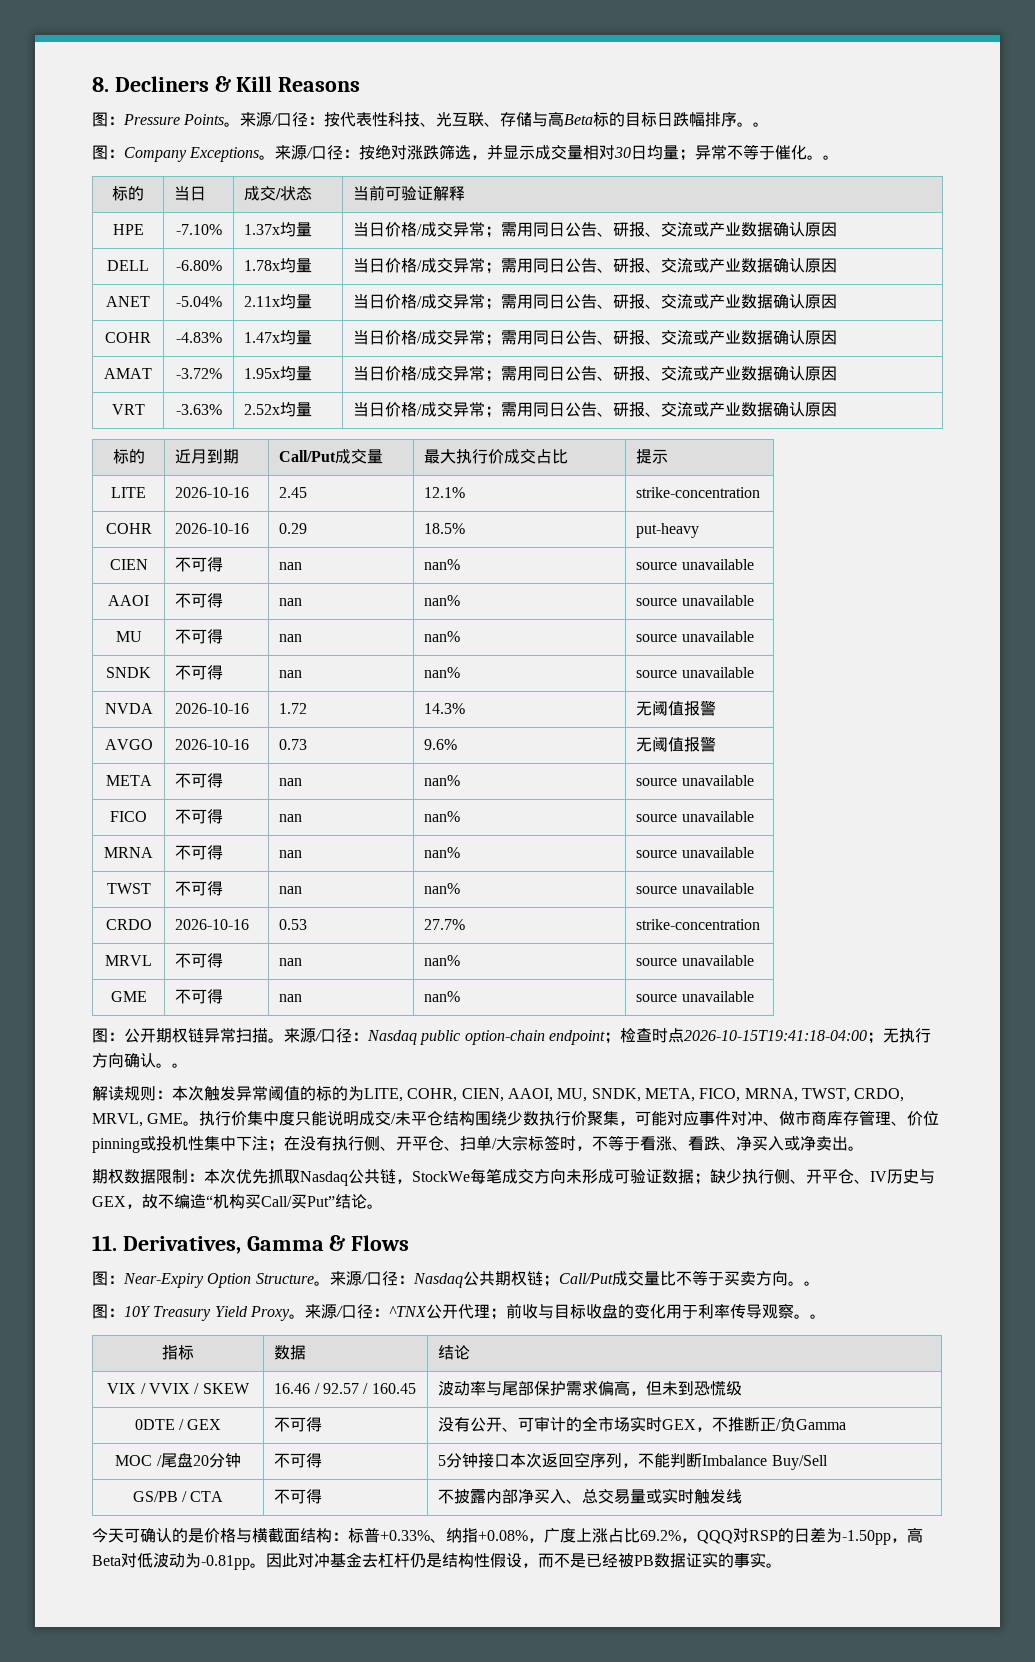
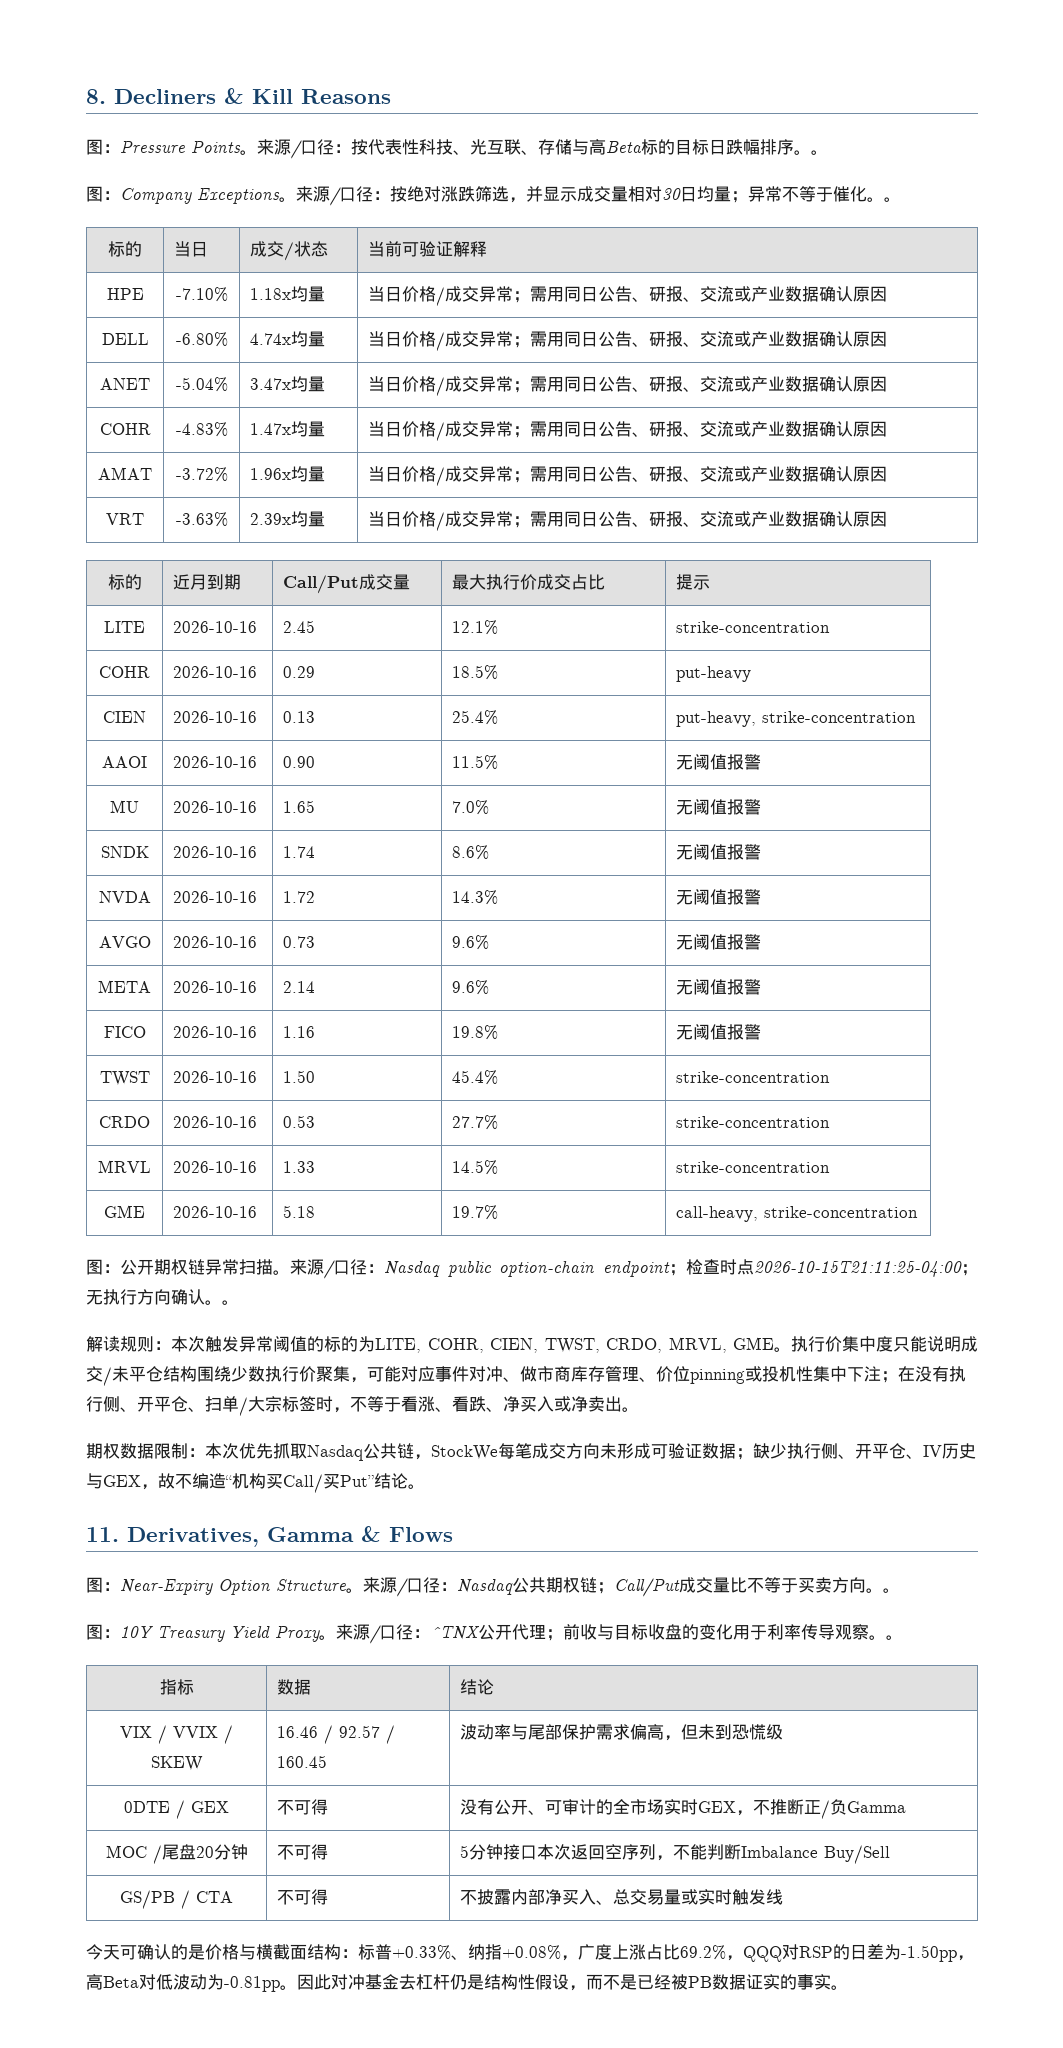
- HPE | -7.10% | 1.37x均量 | 当日价格/成交异常；需用同日公告、研报、交流或产业数据确认原因
+ HPE | -7.10% | 1.18x均量 | 当日价格/成交异常；需用同日公告、研报、交流或产业数据确认原因
- DELL | -6.80% | 1.78x均量 | 当日价格/成交异常；需用同日公告、研报、交流或产业数据确认原因
+ DELL | -6.80% | 4.74x均量 | 当日价格/成交异常；需用同日公告、研报、交流或产业数据确认原因
- ANET | -5.04% | 2.11x均量 | 当日价格/成交异常；需用同日公告、研报、交流或产业数据确认原因
+ ANET | -5.04% | 3.47x均量 | 当日价格/成交异常；需用同日公告、研报、交流或产业数据确认原因
- AMAT | -3.72% | 1.95x均量 | 当日价格/成交异常；需用同日公告、研报、交流或产业数据确认原因
+ AMAT | -3.72% | 1.96x均量 | 当日价格/成交异常；需用同日公告、研报、交流或产业数据确认原因
- VRT | -3.63% | 2.52x均量 | 当日价格/成交异常；需用同日公告、研报、交流或产业数据确认原因
+ VRT | -3.63% | 2.39x均量 | 当日价格/成交异常；需用同日公告、研报、交流或产业数据确认原因
- CIEN | 不可得 | nan | nan% | source unavailable
- AAOI | 不可得 | nan | nan% | source unavailable
- MU | 不可得 | nan | nan% | source unavailable
- SNDK | 不可得 | nan | nan% | source unavailable
+ CIEN | 2026-10-16 | 0.13 | 25.4% | put-heavy, strike-concentration
+ AAOI | 2026-10-16 | 0.90 | 11.5% | 无阈值报警
+ MU | 2026-10-16 | 1.65 | 7.0% | 无阈值报警
+ SNDK | 2026-10-16 | 1.74 | 8.6% | 无阈值报警
- META | 不可得 | nan | nan% | source unavailable
- FICO | 不可得 | nan | nan% | source unavailable
- MRNA | 不可得 | nan | nan% | source unavailable
- TWST | 不可得 | nan | nan% | source unavailable
+ META | 2026-10-16 | 2.14 | 9.6% | 无阈值报警
+ FICO | 2026-10-16 | 1.16 | 19.8% | 无阈值报警
+ TWST | 2026-10-16 | 1.50 | 45.4% | strike-concentration
- MRVL | 不可得 | nan | nan% | source unavailable
- GME | 不可得 | nan | nan% | source unavailable
+ MRVL | 2026-10-16 | 1.33 | 14.5% | strike-concentration
+ GME | 2026-10-16 | 5.18 | 19.7% | call-heavy, strike-concentration
- 来源/口径：Nasdaq public option-chain endpoint；检查时点2026-10-15T19:41:18-04:00；无执行方向确认。
+ 来源/口径：Nasdaq public option-chain endpoint；检查时点2026-10-15T21:11:25-04:00；无执行方向确认。
- 解读规则：本次触发异常阈值的标的为LITE, COHR, CIEN, AAOI, MU, SNDK, META, FICO, MRNA, TWST, CRDO, MRVL, GME。
+ 解读规则：本次触发异常阈值的标的为LITE, COHR, CIEN, TWST, CRDO, MRVL, GME。

